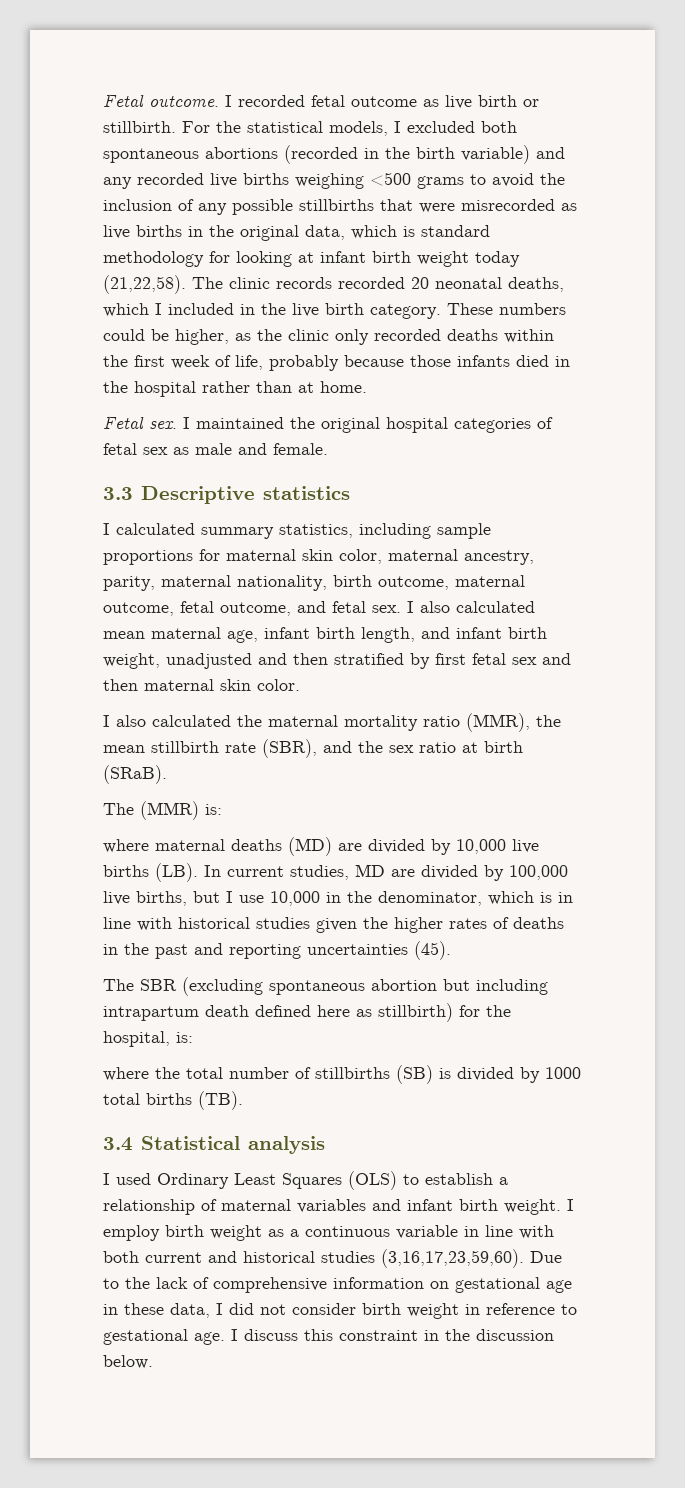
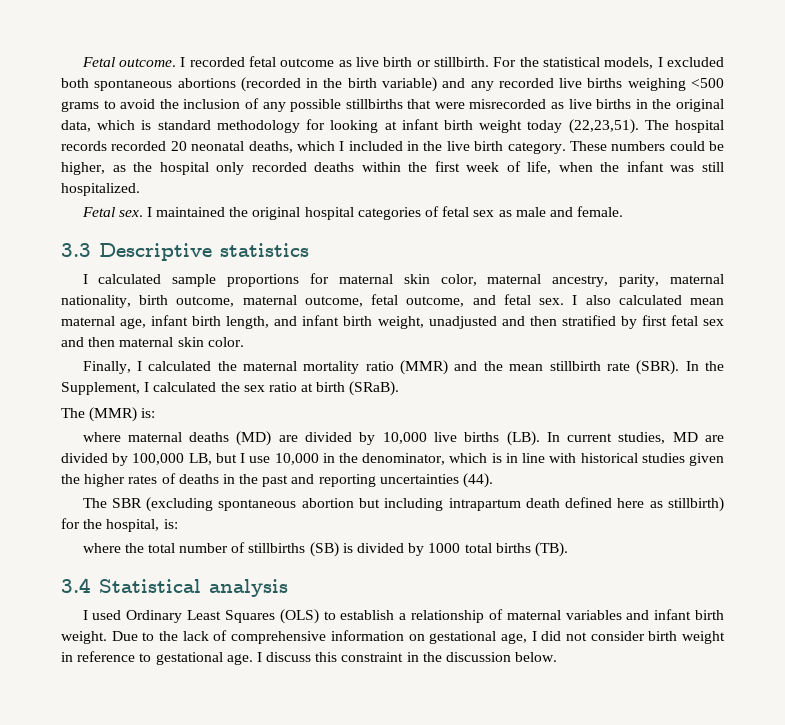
- For the statistical models, I excluded both spontaneous abortions (recorded in the birth variable) and any recorded live births weighing <500 grams to avoid the inclusion of any possible stillbirths that were misrecorded as live births in the original data, which is standard methodology for looking at infant birth weight today (21,22,58). The clinic records recorded 20 neonatal deaths, which I included in the live birth category.
+ For the statistical models, I excluded both spontaneous abortions (recorded in the birth variable) and any recorded live births weighing <500 grams to avoid the inclusion of any possible stillbirths that were misrecorded as live births in the original data, which is standard methodology for looking at infant birth weight today (22,23,51). The hospital records recorded 20 neonatal deaths, which I included in the live birth category.
- These numbers could be higher, as the clinic only recorded deaths within the first week of life, probably because those infants died in the hospital rather than at home.
+ These numbers could be higher, as the hospital only recorded deaths within the first week of life, when the infant was still hospitalized.
- I calculated summary statistics, including sample proportions for maternal skin color, maternal ancestry, parity, maternal nationality, birth outcome, maternal outcome, fetal outcome, and fetal sex.
+ I calculated sample proportions for maternal skin color, maternal ancestry, parity, maternal nationality, birth outcome, maternal outcome, fetal outcome, and fetal sex.
- I also calculated the maternal mortality ratio (MMR), the mean stillbirth rate (SBR), and the sex ratio at birth (SRaB).
+ Finally, I calculated the maternal mortality ratio (MMR) and the mean stillbirth rate (SBR). In the Supplement, I calculated the sex ratio at birth (SRaB).
- where maternal deaths (MD) are divided by 10,000 live births (LB). In current studies, MD are divided by 100,000 live births, but I use 10,000 in the denominator, which is in line with historical studies given the higher rates of deaths in the past and reporting uncertainties (45).
+ where maternal deaths (MD) are divided by 10,000 live births (LB). In current studies, MD are divided by 100,000 LB, but I use 10,000 in the denominator, which is in line with historical studies given the higher rates of deaths in the past and reporting uncertainties (44).
- I employ birth weight as a continuous variable in line with both current and historical studies (3,16,17,23,59,60).
- Due to the lack of comprehensive information on gestational age in these data, I did not consider birth weight in reference to gestational age.
+ Due to the lack of comprehensive information on gestational age, I did not consider birth weight in reference to gestational age.

